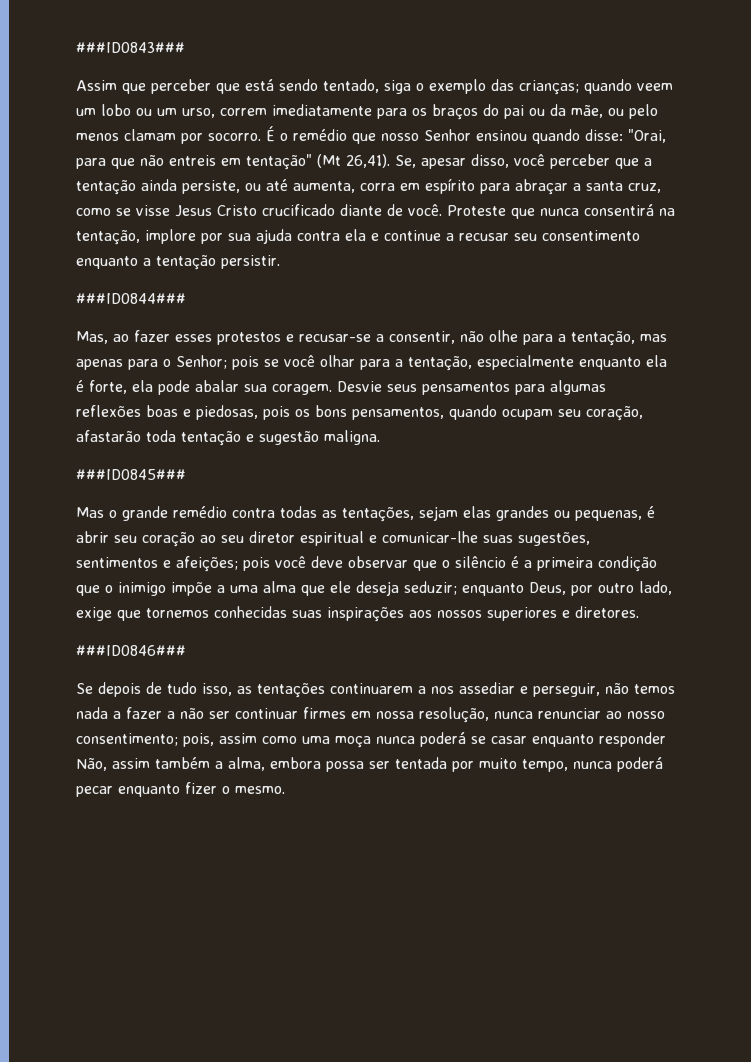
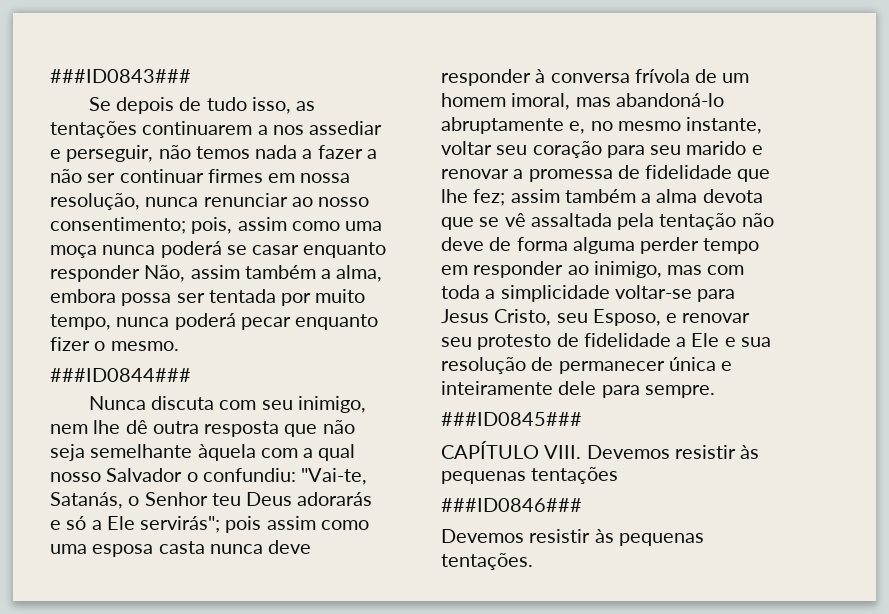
- Assim que perceber que está sendo tentado, siga o exemplo das crianças; quando veem um lobo ou um urso, correm imediatamente para os braços do pai ou da mãe, ou pelo menos clamam por socorro. É o remédio que nosso Senhor ensinou quando disse: "Orai, para que não entreis em tentação" (Mt 26,41). Se, apesar disso, você perceber que a tentação ainda persiste, ou até aumenta, corra em espírito para abraçar a santa cruz, como se visse Jesus Cristo crucificado diante de você. Proteste que nunca consentirá na tentação, implore por sua ajuda contra ela e continue a recusar seu consentimento enquanto a tentação persistir.
- ###ID0844###
- Mas, ao fazer esses protestos e recusar-se a consentir, não olhe para a tentação, mas apenas para o Senhor; pois se você olhar para a tentação, especialmente enquanto ela é forte, ela pode abalar sua coragem. Desvie seus pensamentos para algumas reflexões boas e piedosas, pois os bons pensamentos, quando ocupam seu coração, afastarão toda tentação e sugestão maligna.
- ###ID0845###
- Mas o grande remédio contra todas as tentações, sejam elas grandes ou pequenas, é abrir seu coração ao seu diretor espiritual e comunicar-lhe suas sugestões, sentimentos e afeições; pois você deve observar que o silêncio é a primeira condição que o inimigo impõe a uma alma que ele deseja seduzir; enquanto Deus, por outro lado, exige que tornemos conhecidas suas inspirações aos nossos superiores e diretores.
- ###ID0846###
+ ###ID0844###
+ Nunca discuta com seu inimigo, nem lhe dê outra resposta que não seja semelhante àquela com a qual nosso Salvador o confundiu: "Vai-te, Satanás, o Senhor teu Deus adorarás e só a Ele servirás"; pois assim como uma esposa casta nunca deve responder à conversa frívola de um homem imoral, mas abandoná-lo abruptamente e, no mesmo instante, voltar seu coração para seu marido e renovar a promessa de fidelidade que lhe fez; assim também a alma devota que se vê assaltada pela tentação não deve de forma alguma perder tempo em responder ao inimigo, mas com toda a simplicidade voltar-se para Jesus Cristo, seu Esposo, e renovar seu protesto de fidelidade a Ele e sua resolução de permanecer única e inteiramente dele para sempre.
+ ###ID0845###
+ CAPÍTULO VIII. Devemos resistir às pequenas tentações
+ ###ID0846###
+ Devemos resistir às pequenas tentações.

